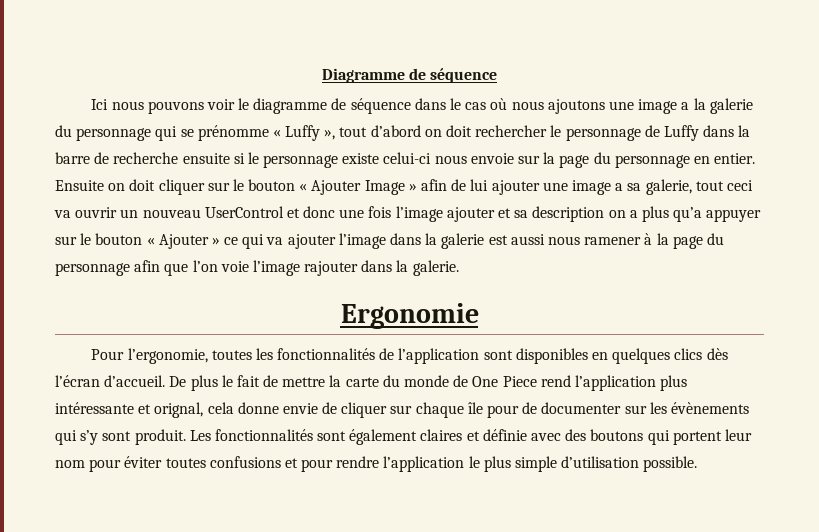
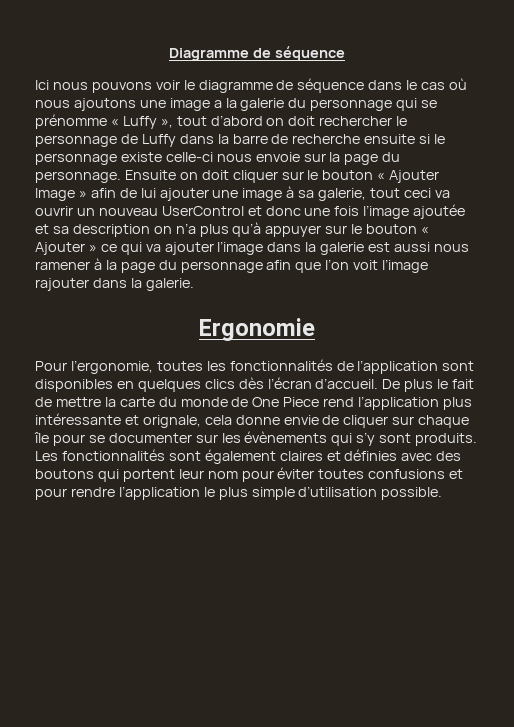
- Ici nous pouvons voir le diagramme de séquence dans le cas où nous ajoutons une image a la galerie du personnage qui se prénomme « Luffy », tout d’abord on doit rechercher le personnage de Luffy dans la barre de recherche ensuite si le personnage existe celui-ci nous envoie sur la page du personnage en entier.
+ Ici nous pouvons voir le diagramme de séquence dans le cas où nous ajoutons une image a la galerie du personnage qui se prénomme « Luffy », tout d’abord on doit rechercher le personnage de Luffy dans la barre de recherche ensuite si le personnage existe celle-ci nous envoie sur la page du personnage.
- Ensuite on doit cliquer sur le bouton « Ajouter Image » afin de lui ajouter une image a sa galerie, tout ceci va ouvrir un nouveau UserControl et donc une fois l’image ajouter et sa description on a plus qu’a appuyer sur le bouton « Ajouter » ce qui va ajouter l’image dans la galerie est aussi nous ramener à la page du personnage afin que l’on voie l’image rajouter dans la galerie.
+ Ensuite on doit cliquer sur le bouton « Ajouter Image » afin de lui ajouter une image à sa galerie, tout ceci va ouvrir un nouveau UserControl et donc une fois l’image ajoutée et sa description on n’a plus qu’à appuyer sur le bouton « Ajouter » ce qui va ajouter l’image dans la galerie est aussi nous ramener à la page du personnage afin que l’on voit l’image rajouter dans la galerie.
- De plus le fait de mettre la carte du monde de One Piece rend l’application plus intéressante et orignal, cela donne envie de cliquer sur chaque île pour de documenter sur les évènements qui s’y sont produit.
+ De plus le fait de mettre la carte du monde de One Piece rend l’application plus intéressante et orignale, cela donne envie de cliquer sur chaque île pour se documenter sur les évènements qui s’y sont produits.
- Les fonctionnalités sont également claires et définie avec des boutons qui portent leur nom pour éviter toutes confusions et pour rendre l’application le plus simple d’utilisation possible.
+ Les fonctionnalités sont également claires et définies avec des boutons qui portent leur nom pour éviter toutes confusions et pour rendre l’application le plus simple d’utilisation possible.

